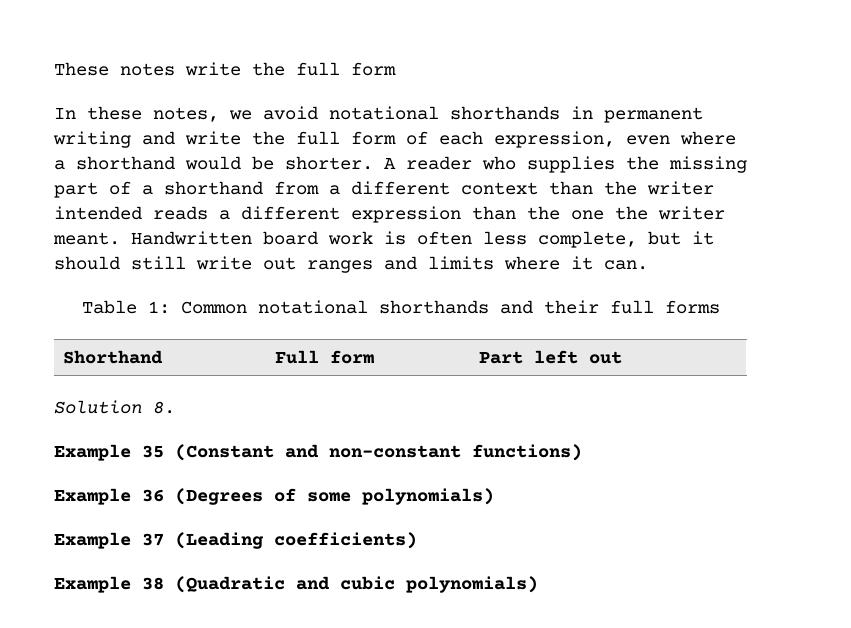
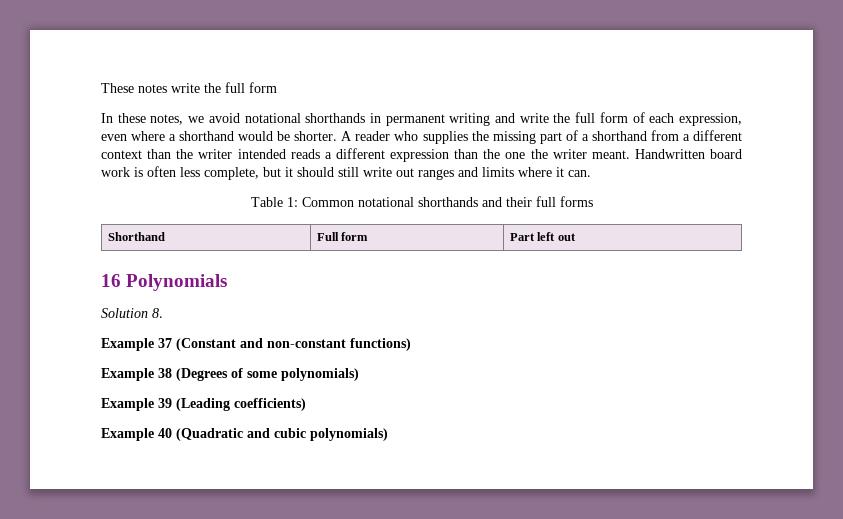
+ 16 Polynomials
- Example 35 (Constant and non-constant functions)
+ Example 37 (Constant and non-constant functions)
- Example 36 (Degrees of some polynomials)
+ Example 38 (Degrees of some polynomials)
- Example 37 (Leading coefficients)
+ Example 39 (Leading coefficients)
- Example 38 (Quadratic and cubic polynomials)
+ Example 40 (Quadratic and cubic polynomials)

